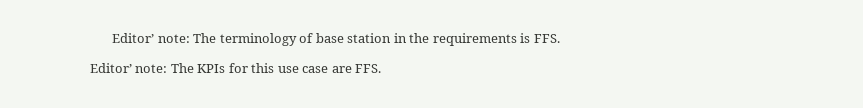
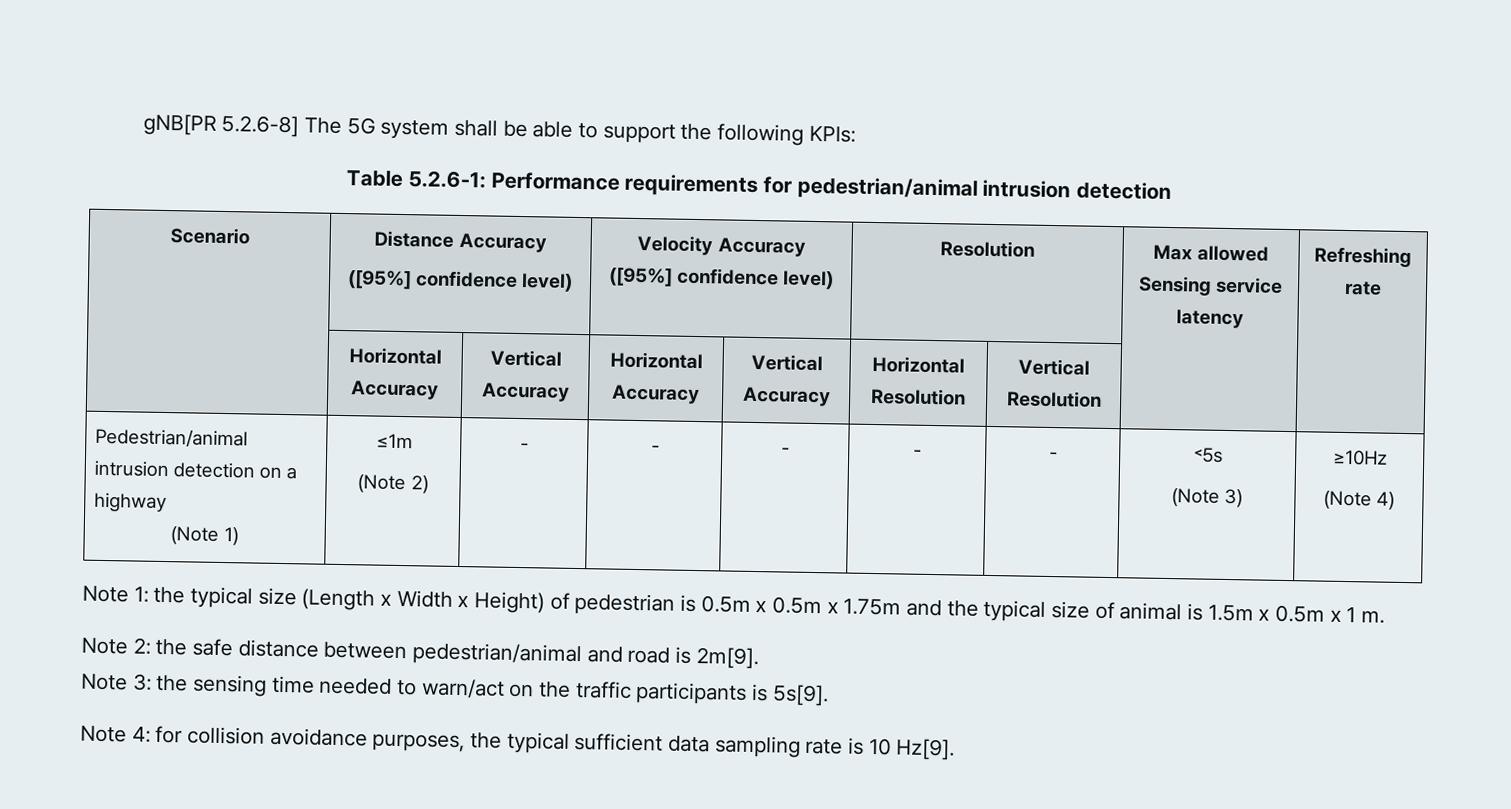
- Editor’ note: The terminology of base station in the requirements is FFS.
- Editor’ note: The KPIs for this use case are FFS.
+ gNB[PR 5.2.6-8] The 5G system shall be able to support the following KPIs:
+ Table 5.2.6-1: Performance requirements for pedestrian/animal intrusion detection
+ Scenario | Distance Accuracy
+ ([95%] confidence level) | Velocity Accuracy
+ ([95%] confidence level) | Resolution | Max allowed Sensing service latency | Refreshing rate
+ | Horizontal Accuracy | Vertical Accuracy | Horizontal Accuracy | Vertical Accuracy | Horizontal Resolution | Vertical Resolution | |
+ Pedestrian/animal intrusion detection on a highway
+ (Note 1) | ≤1m
+ (Note 2) | - | - | - | - | - | ˂5s
+ (Note 3) | ≥10Hz
+ (Note 4)
+ Note 1: the typical size (Length x Width x Height) of pedestrian is 0.5m x 0.5m x 1.75m and the typical size of animal is 1.5m x 0.5m x 1 m.
+ Note 2: the safe distance between pedestrian/animal and road is 2m[9].
+ Note 3: the sensing time needed to warn/act on the traffic participants is 5s[9].
+ Note 4: for collision avoidance purposes, the typical sufficient data sampling rate is 10 Hz[9].

